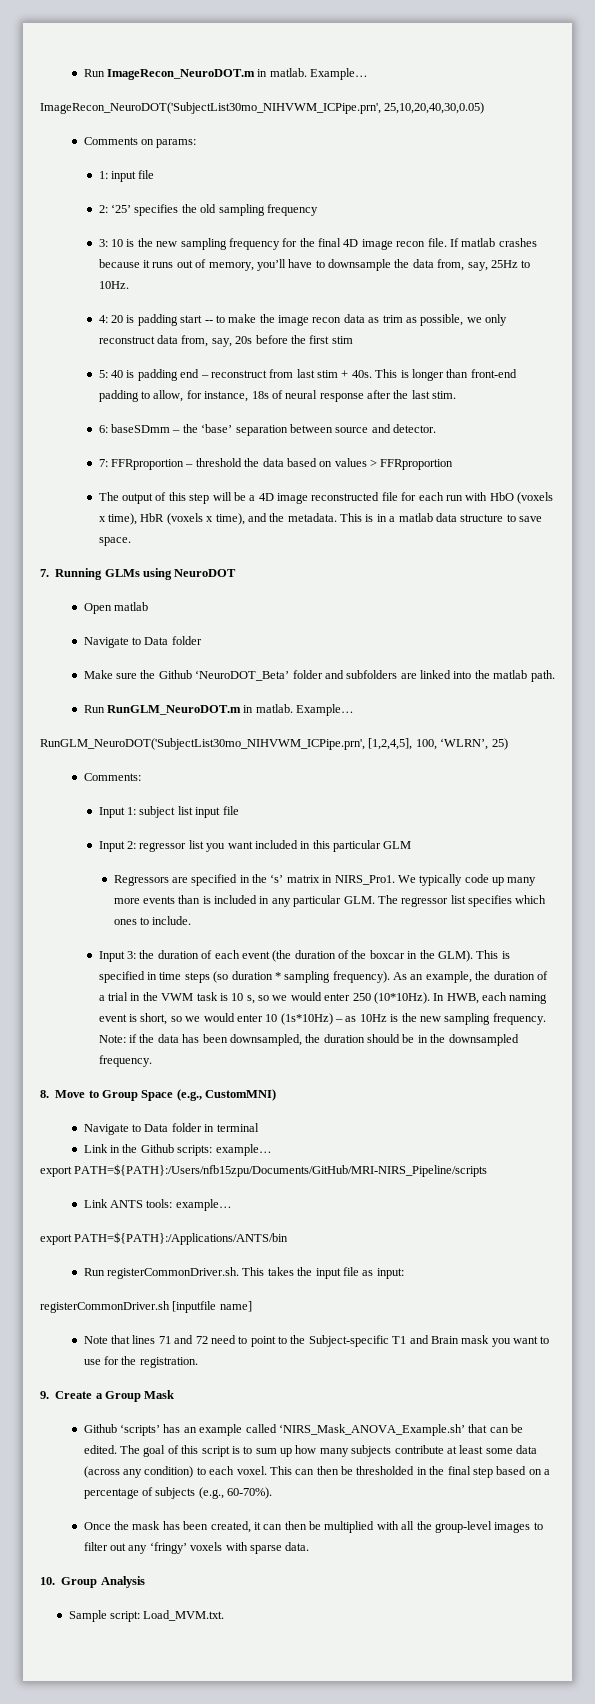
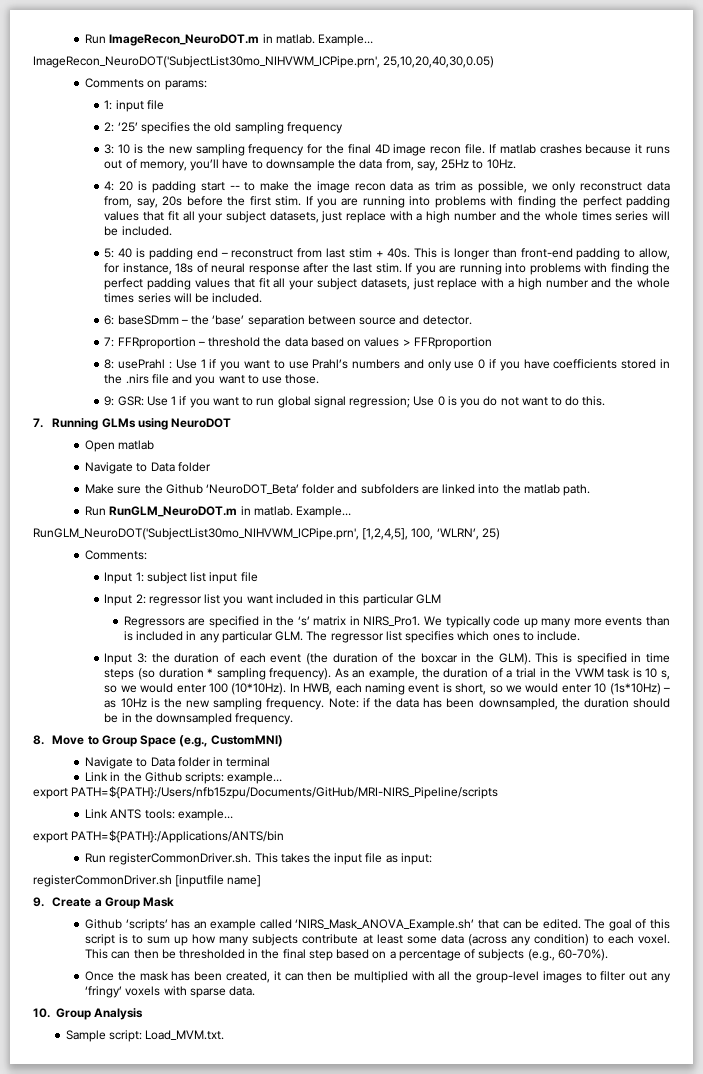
- 4: 20 is padding start -- to make the image recon data as trim as possible, we only reconstruct data from, say, 20s before the first stim
+ 4: 20 is padding start -- to make the image recon data as trim as possible, we only reconstruct data from, say, 20s before the first stim. If you are running into problems with finding the perfect padding values that fit all your subject datasets, just replace with a high number and the whole times series will be included.
- This is longer than front-end padding to allow, for instance, 18s of neural response after the last stim.
+ This is longer than front-end padding to allow, for instance, 18s of neural response after the last stim. If you are running into problems with finding the perfect padding values that fit all your subject datasets, just replace with a high number and the whole times series will be included.
- The output of this step will be a 4D image reconstructed file for each run with HbO (voxels x time), HbR (voxels x time), and the metadata. This is in a matlab data structure to save space.
+ 8: usePrahl : Use 1 if you want to use Prahl’s numbers and only use 0 if you have coefficients stored in the .nirs file and you want to use those.
+ 9: GSR: Use 1 if you want to run global signal regression; Use 0 is you do not want to do this.
- As an example, the duration of a trial in the VWM task is 10 s, so we would enter 250 (10*10Hz).
+ As an example, the duration of a trial in the VWM task is 10 s, so we would enter 100 (10*10Hz).
- Note that lines 71 and 72 need to point to the Subject-specific T1 and Brain mask you want to use for the registration.

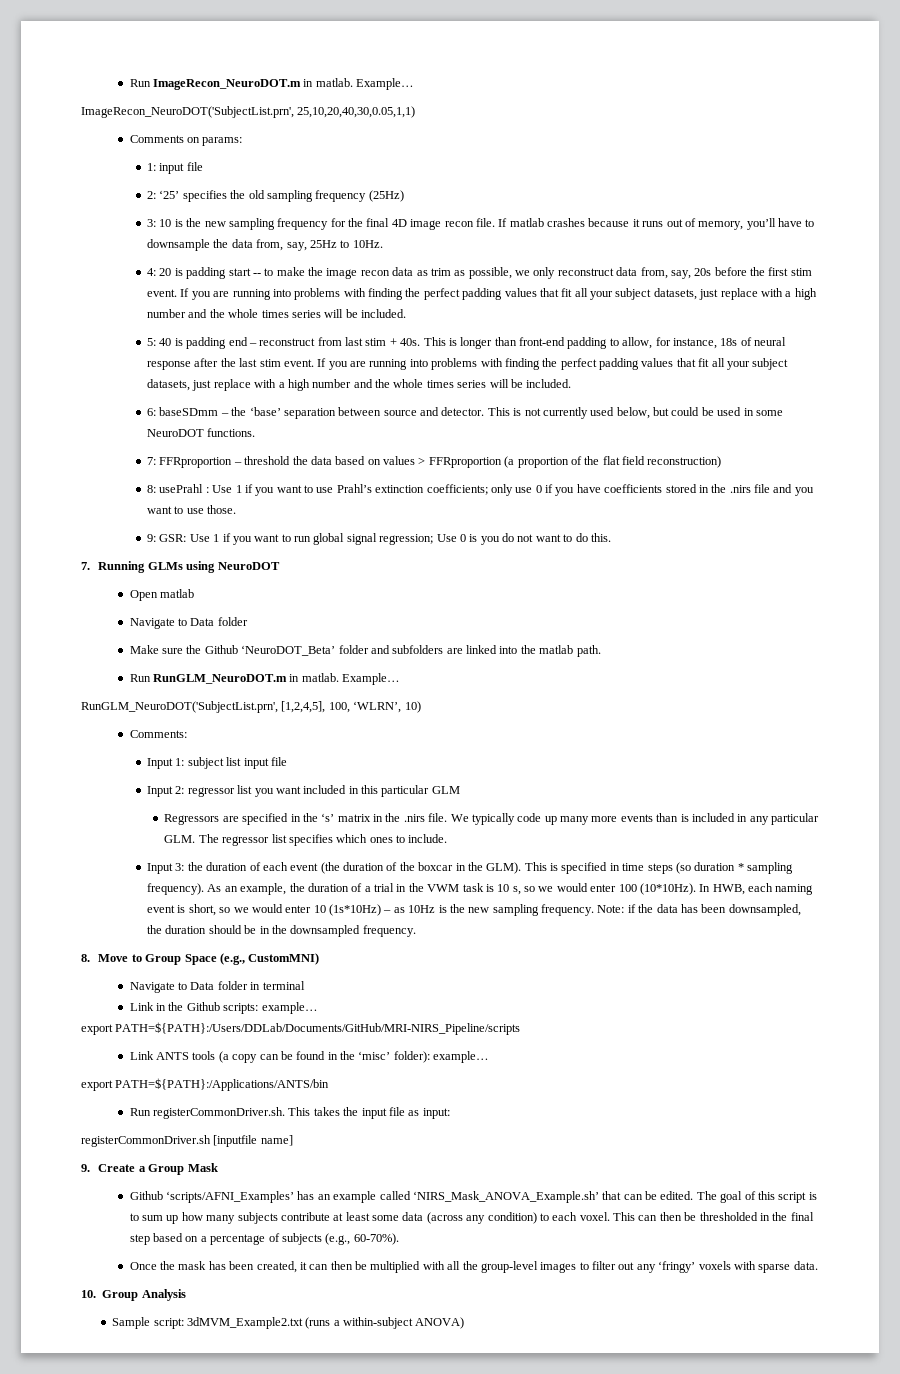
- ImageRecon_NeuroDOT('SubjectList30mo_NIHVWM_ICPipe.prn', 25,10,20,40,30,0.05)
+ ImageRecon_NeuroDOT('SubjectList.prn', 25,10,20,40,30,0.05,1,1)
- 2: ‘25’ specifies the old sampling frequency
+ 2: ‘25’ specifies the old sampling frequency (25Hz)
- 4: 20 is padding start -- to make the image recon data as trim as possible, we only reconstruct data from, say, 20s before the first stim.
+ 4: 20 is padding start -- to make the image recon data as trim as possible, we only reconstruct data from, say, 20s before the first stim event.
- This is longer than front-end padding to allow, for instance, 18s of neural response after the last stim.
+ This is longer than front-end padding to allow, for instance, 18s of neural response after the last stim event.
+ This is not currently used below, but could be used in some NeuroDOT functions.
- 7: FFRproportion – threshold the data based on values > FFRproportion
+ 7: FFRproportion – threshold the data based on values > FFRproportion (a proportion of the flat field reconstruction)
- 8: usePrahl : Use 1 if you want to use Prahl’s numbers and only use 0 if you have coefficients stored in the .nirs file and you want to use those.
+ 8: usePrahl : Use 1 if you want to use Prahl’s extinction coefficients; only use 0 if you have coefficients stored in the .nirs file and you want to use those.
- RunGLM_NeuroDOT('SubjectList30mo_NIHVWM_ICPipe.prn', [1,2,4,5], 100, ‘WLRN’, 25)
+ RunGLM_NeuroDOT('SubjectList.prn', [1,2,4,5], 100, ‘WLRN’, 10)
- Regressors are specified in the ‘s’ matrix in NIRS_Pro1.
+ Regressors are specified in the ‘s’ matrix in the .nirs file.
- export PATH=${PATH}:/Users/nfb15zpu/Documents/GitHub/MRI-NIRS_Pipeline/scripts
+ export PATH=${PATH}:/Users/DDLab/Documents/GitHub/MRI-NIRS_Pipeline/scripts
- Link ANTS tools: example…
+ Link ANTS tools (a copy can be found in the ‘misc’ folder): example…
- Github ‘scripts’ has an example called ‘NIRS_Mask_ANOVA_Example.sh’ that can be edited.
+ Github ‘scripts/AFNI_Examples’ has an example called ‘NIRS_Mask_ANOVA_Example.sh’ that can be edited.
- Sample script: Load_MVM.txt.
+ Sample script: 3dMVM_Example2.txt (runs a within-subject ANOVA)

